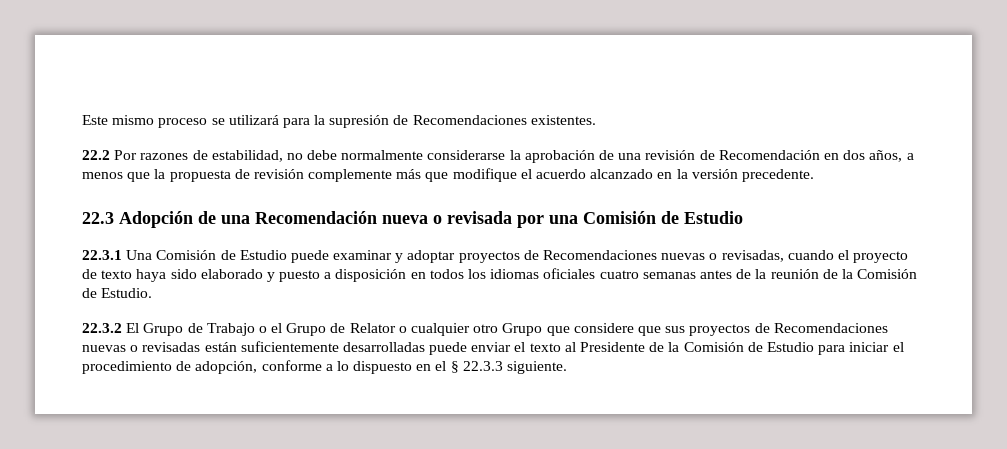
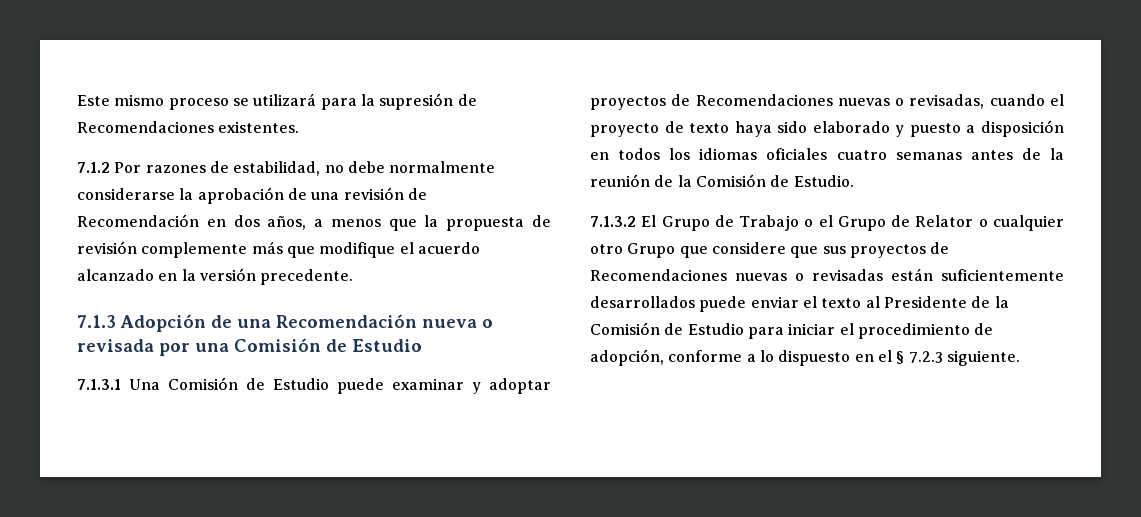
- 22.2 Por razones de estabilidad, no debe normalmente considerarse la aprobación de una revisión de Recomendación en dos años, a menos que la propuesta de revisión complemente más que modifique el acuerdo alcanzado en la versión precedente.
+ 7.1.2 Por razones de estabilidad, no debe normalmente considerarse la aprobación de una revisión de Recomendación en dos años, a menos que la propuesta de revisión complemente más que modifique el acuerdo alcanzado en la versión precedente.
- 22.3 Adopción de una Recomendación nueva o revisada por una Comisión de Estudio
+ 7.1.3 Adopción de una Recomendación nueva o revisada por una Comisión de Estudio
- 22.3.1 Una Comisión de Estudio puede examinar y adoptar proyectos de Recomendaciones nuevas o revisadas, cuando el proyecto de texto haya sido elaborado y puesto a disposición en todos los idiomas oficiales cuatro semanas antes de la reunión de la Comisión de Estudio.
+ 7.1.3.1 Una Comisión de Estudio puede examinar y adoptar proyectos de Recomendaciones nuevas o revisadas, cuando el proyecto de texto haya sido elaborado y puesto a disposición en todos los idiomas oficiales cuatro semanas antes de la reunión de la Comisión de Estudio.
- 22.3.2 El Grupo de Trabajo o el Grupo de Relator o cualquier otro Grupo que considere que sus proyectos de Recomendaciones nuevas o revisadas están suficientemente desarrolladas puede enviar el texto al Presidente de la Comisión de Estudio para iniciar el procedimiento de adopción, conforme a lo dispuesto en el § 22.3.3 siguiente.
+ 7.1.3.2 El Grupo de Trabajo o el Grupo de Relator o cualquier otro Grupo que considere que sus proyectos de Recomendaciones nuevas o revisadas están suficientemente desarrollados puede enviar el texto al Presidente de la Comisión de Estudio para iniciar el procedimiento de adopción, conforme a lo dispuesto en el § 7.2.3 siguiente.

